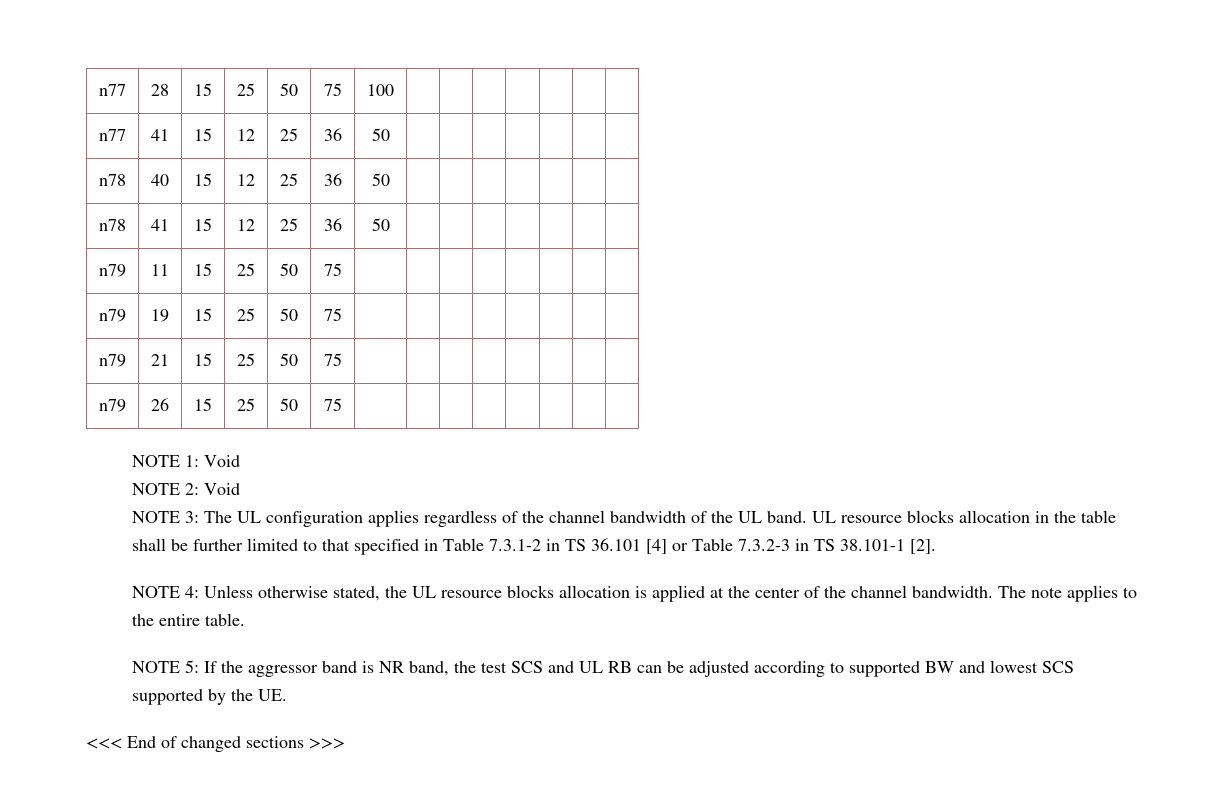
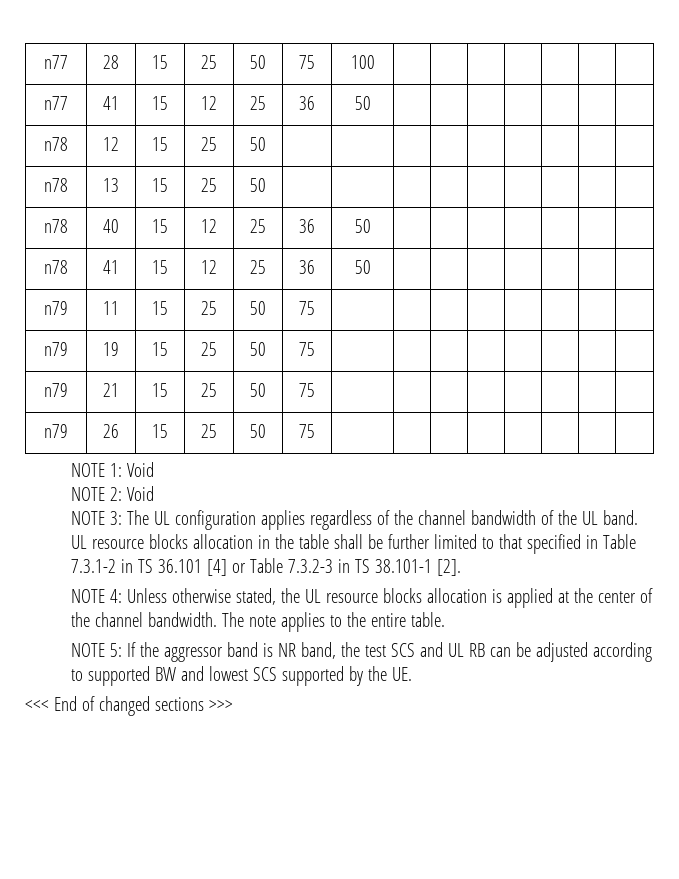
+ n78 | 12 | 15 | 25 | 50 | | | | | | | | |
+ n78 | 13 | 15 | 25 | 50 | | | | | | | | |

